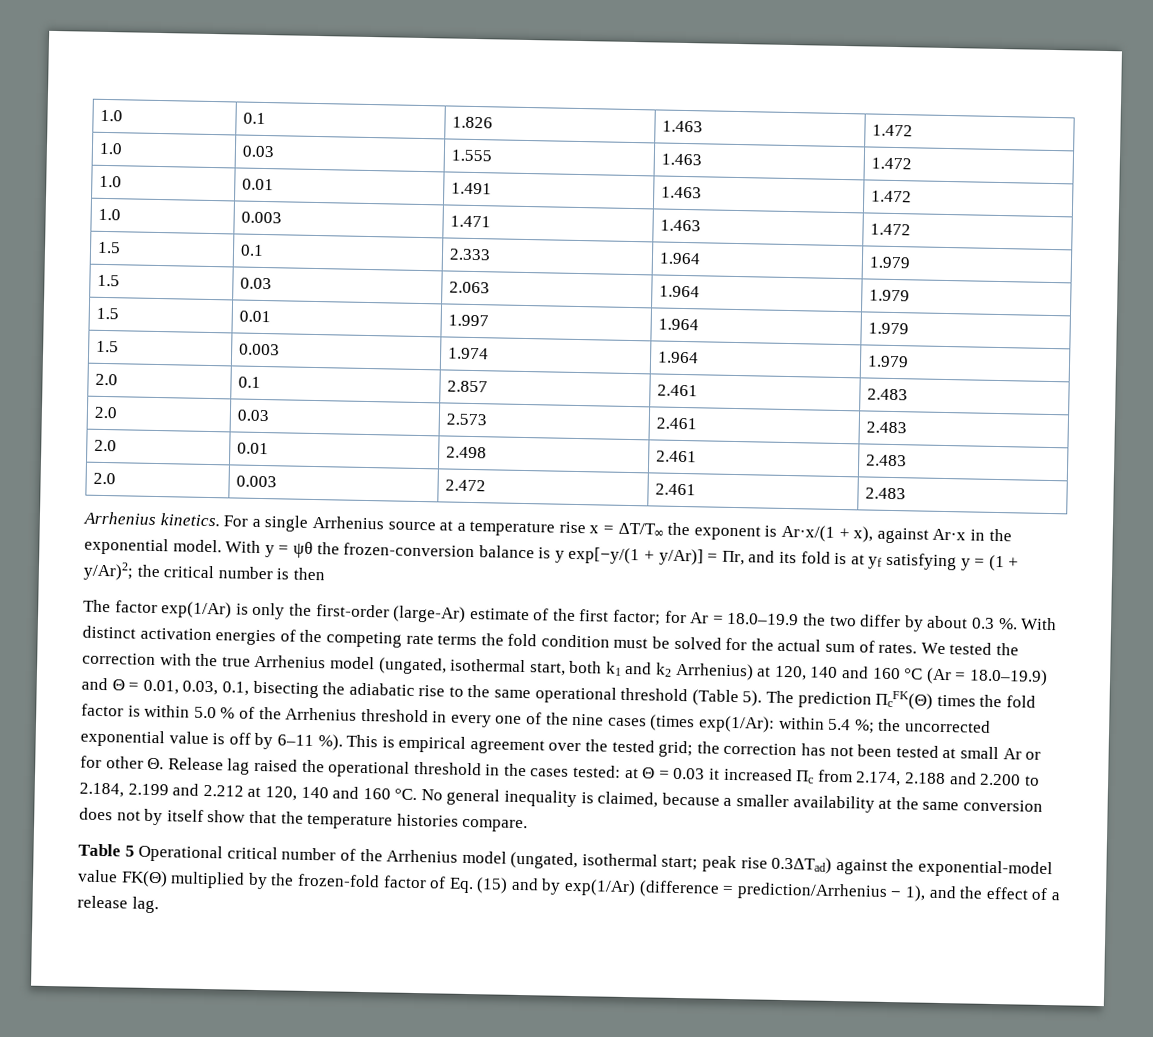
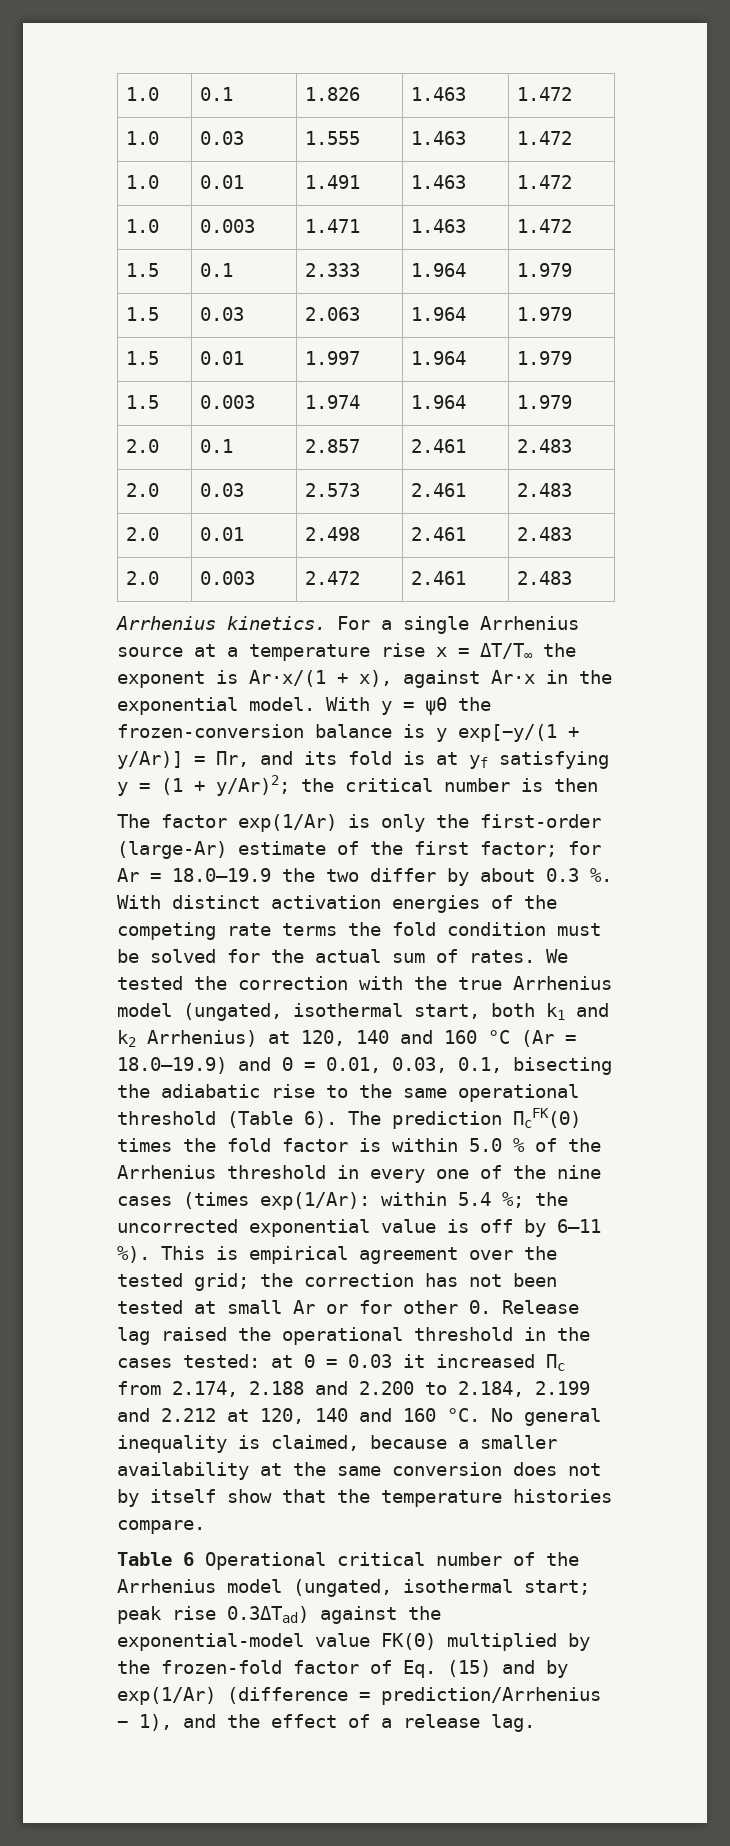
- We tested the correction with the true Arrhenius model (ungated, isothermal start, both k1 and k2 Arrhenius) at 120, 140 and 160 °C (Ar = 18.0–19.9) and Θ = 0.01, 0.03, 0.1, bisecting the adiabatic rise to the same operational threshold (Table 5).
+ We tested the correction with the true Arrhenius model (ungated, isothermal start, both k1 and k2 Arrhenius) at 120, 140 and 160 °C (Ar = 18.0–19.9) and Θ = 0.01, 0.03, 0.1, bisecting the adiabatic rise to the same operational threshold (Table 6).
- Table 5 Operational critical number of the Arrhenius model (ungated, isothermal start; peak rise 0.3ΔTad) against the exponential-model value FK(Θ) multiplied by the frozen-fold factor of Eq. (15) and by exp(1/Ar) (difference = prediction/Arrhenius − 1), and the effect of a release lag.
+ Table 6 Operational critical number of the Arrhenius model (ungated, isothermal start; peak rise 0.3ΔTad) against the exponential-model value FK(Θ) multiplied by the frozen-fold factor of Eq. (15) and by exp(1/Ar) (difference = prediction/Arrhenius − 1), and the effect of a release lag.

